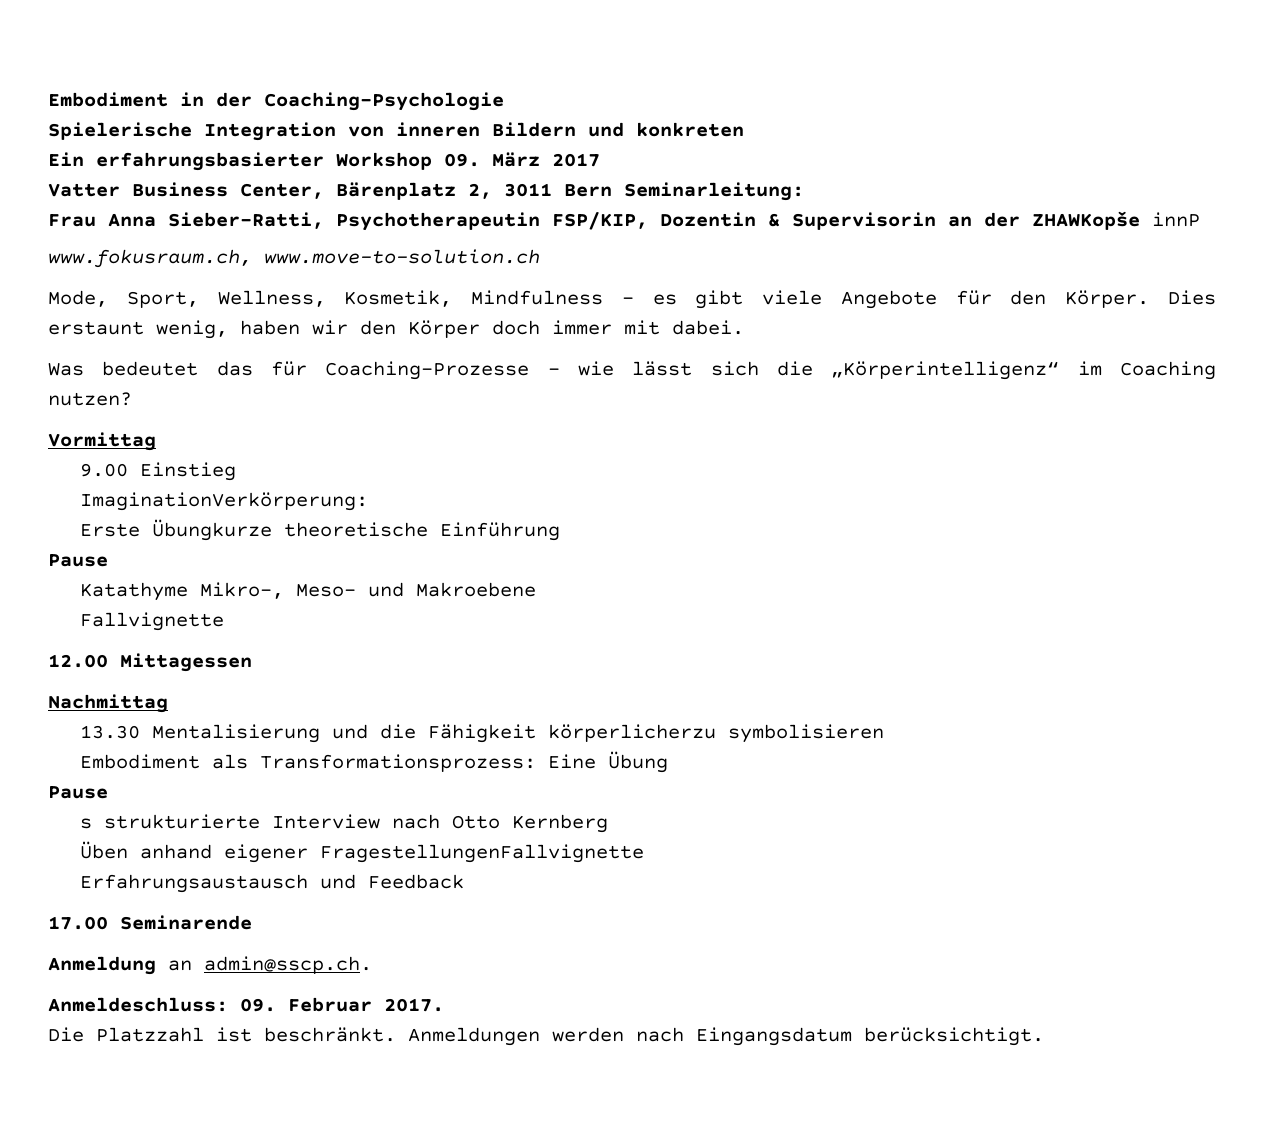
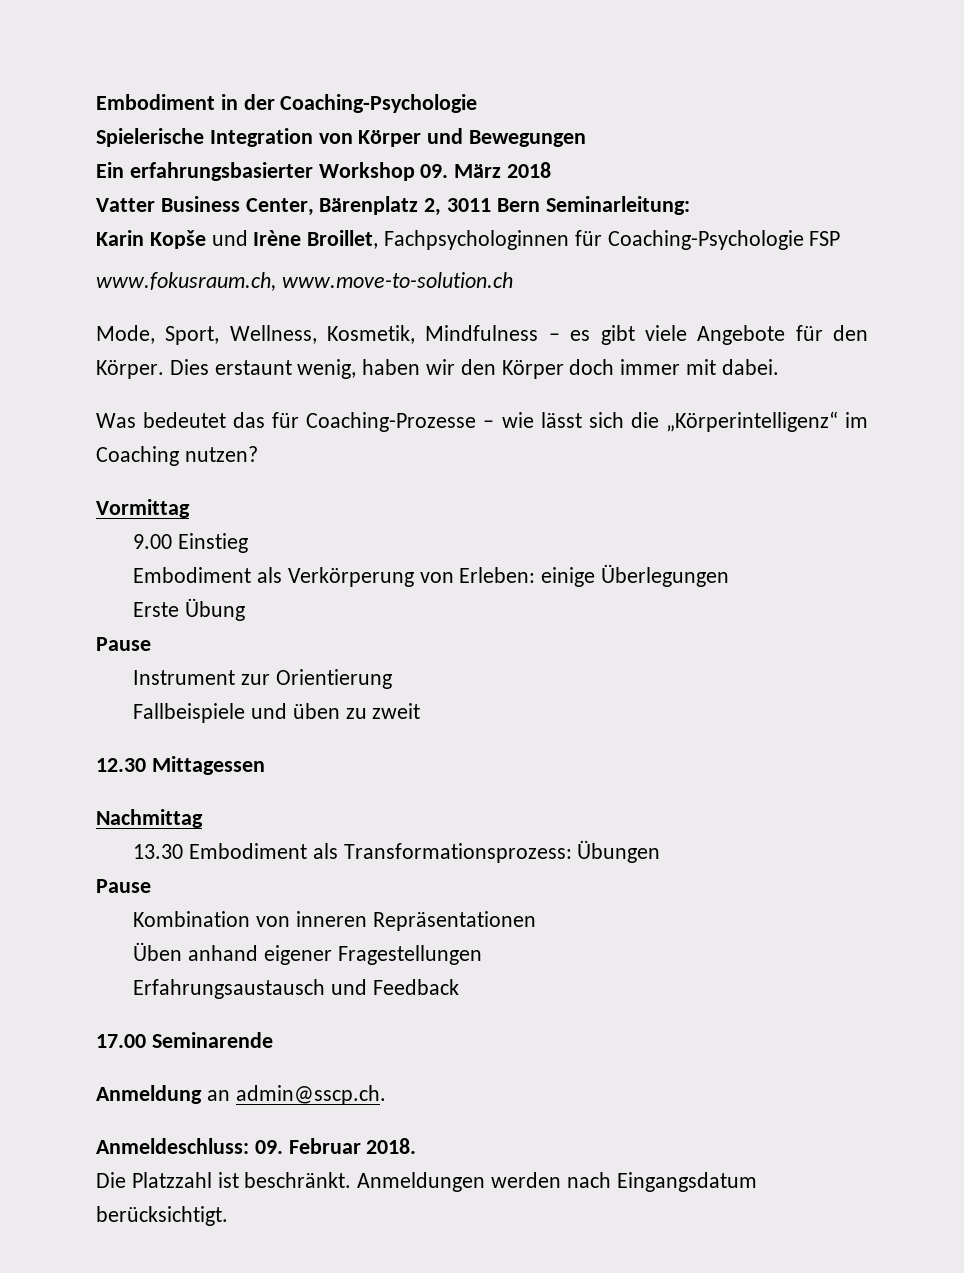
- Spielerische Integration von inneren Bildern und konkreten
+ Spielerische Integration von Körper und Bewegungen
- Ein erfahrungsbasierter Workshop 09. März 2017
+ Ein erfahrungsbasierter Workshop 09. März 2018
- Frau Anna Sieber-Ratti, Psychotherapeutin FSP/KIP, Dozentin & Supervisorin an der ZHAWKopše innP
+ Karin Kopše und Irène Broillet, Fachpsychologinnen für Coaching-Psychologie FSP
- ImaginationVerkörperung:
- Erste Übungkurze theoretische Einführung
+ Embodiment als Verkörperung von Erleben: einige Überlegungen
+ Erste Übung
  Pause
- Katathyme Mikro-, Meso- und Makroebene
- Fallvignette
- 12.00 Mittagessen
+ Instrument zur Orientierung
+ Fallbeispiele und üben zu zweit
+ 12.30 Mittagessen
  Nachmittag
- 13.30 Mentalisierung und die Fähigkeit körperlicherzu symbolisieren
- Embodiment als Transformationsprozess: Eine Übung
+ 13.30 Embodiment als Transformationsprozess: Übungen
  Pause
- s strukturierte Interview nach Otto Kernberg
+ Kombination von inneren Repräsentationen
- Üben anhand eigener FragestellungenFallvignette
+ Üben anhand eigener Fragestellungen
- Anmeldeschluss: 09. Februar 2017.
+ Anmeldeschluss: 09. Februar 2018.

